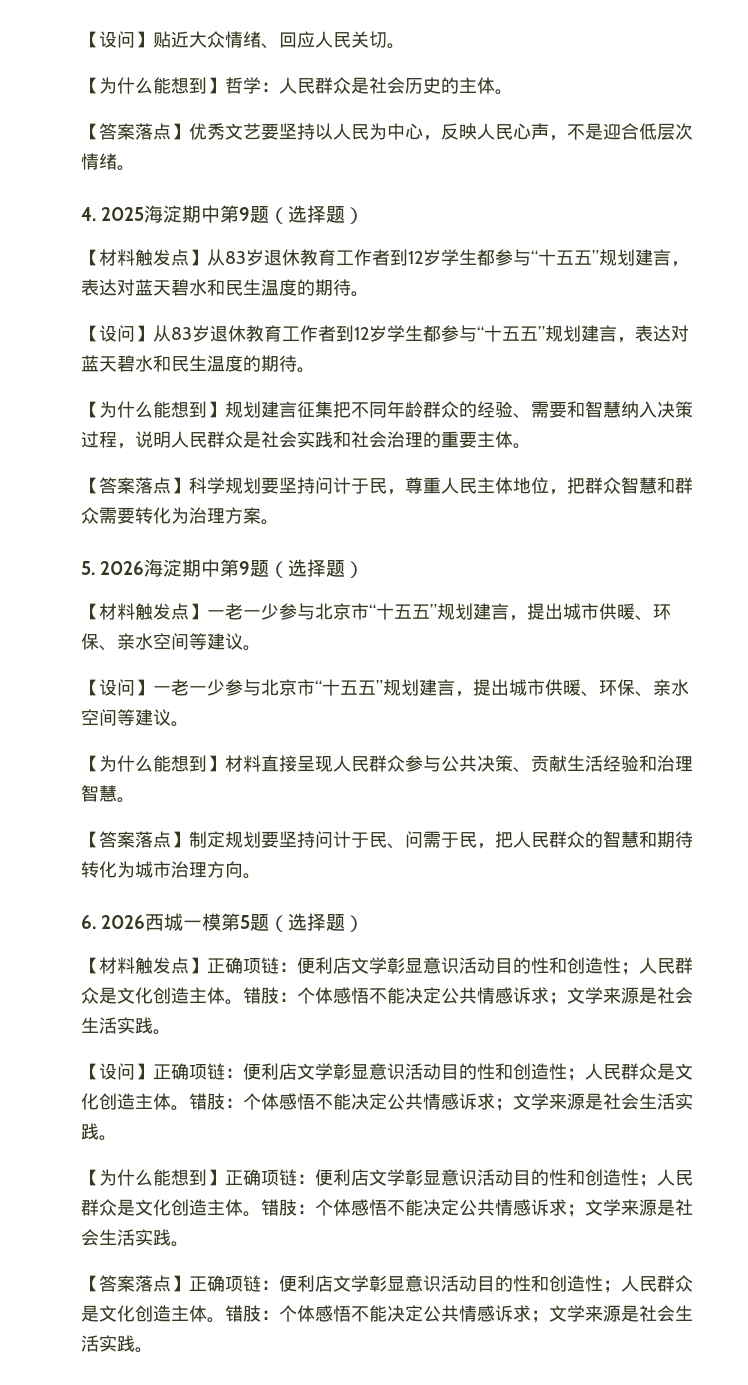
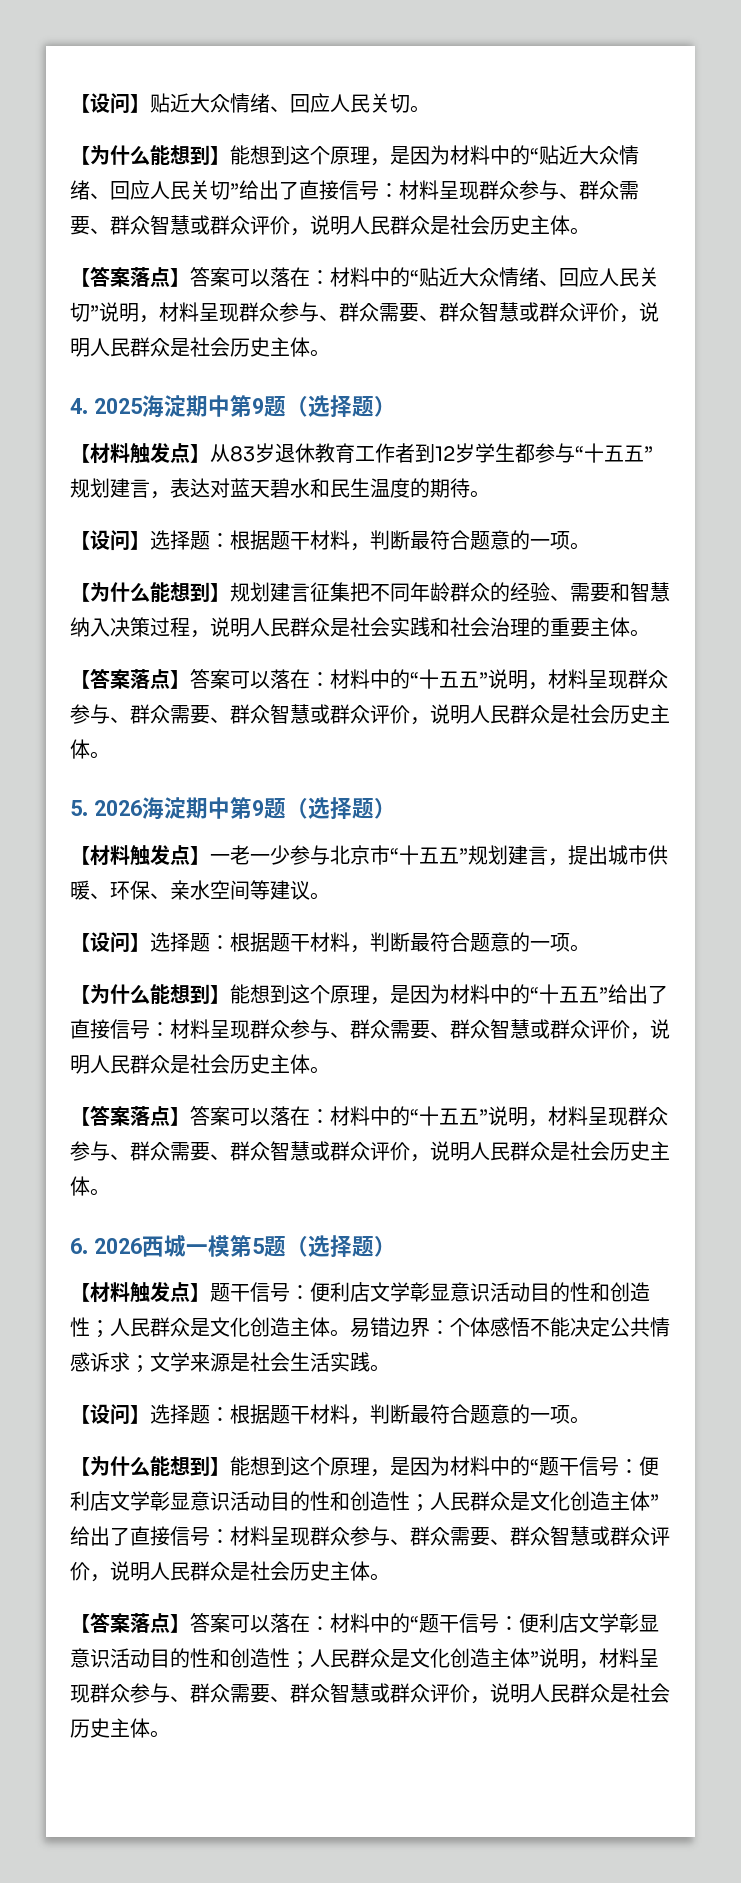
- 【为什么能想到】哲学：人民群众是社会历史的主体。
- 【答案落点】优秀文艺要坚持以人民为中心，反映人民心声，不是迎合低层次情绪。
+ 【为什么能想到】能想到这个原理，是因为材料中的“贴近大众情绪、回应人民关切”给出了直接信号：材料呈现群众参与、群众需要、群众智慧或群众评价，说明人民群众是社会历史主体。
+ 【答案落点】答案可以落在：材料中的“贴近大众情绪、回应人民关切”说明，材料呈现群众参与、群众需要、群众智慧或群众评价，说明人民群众是社会历史主体。
  【材料触发点】从83岁退休教育工作者到12岁学生都参与“十五五”规划建言，表达对蓝天碧水和民生温度的期待。
- 【设问】从83岁退休教育工作者到12岁学生都参与“十五五”规划建言，表达对蓝天碧水和民生温度的期待。
+ 【设问】选择题：根据题干材料，判断最符合题意的一项。
  【为什么能想到】规划建言征集把不同年龄群众的经验、需要和智慧纳入决策过程，说明人民群众是社会实践和社会治理的重要主体。
- 【答案落点】科学规划要坚持问计于民，尊重人民主体地位，把群众智慧和群众需要转化为治理方案。
+ 【答案落点】答案可以落在：材料中的“十五五”说明，材料呈现群众参与、群众需要、群众智慧或群众评价，说明人民群众是社会历史主体。
  【材料触发点】一老一少参与北京市“十五五”规划建言，提出城市供暖、环保、亲水空间等建议。
- 【设问】一老一少参与北京市“十五五”规划建言，提出城市供暖、环保、亲水空间等建议。
- 【为什么能想到】材料直接呈现人民群众参与公共决策、贡献生活经验和治理智慧。
- 【答案落点】制定规划要坚持问计于民、问需于民，把人民群众的智慧和期待转化为城市治理方向。
+ 【设问】选择题：根据题干材料，判断最符合题意的一项。
+ 【为什么能想到】能想到这个原理，是因为材料中的“十五五”给出了直接信号：材料呈现群众参与、群众需要、群众智慧或群众评价，说明人民群众是社会历史主体。
+ 【答案落点】答案可以落在：材料中的“十五五”说明，材料呈现群众参与、群众需要、群众智慧或群众评价，说明人民群众是社会历史主体。
- 【材料触发点】正确项链：便利店文学彰显意识活动目的性和创造性；人民群众是文化创造主体。错肢：个体感悟不能决定公共情感诉求；文学来源是社会生活实践。
- 【设问】正确项链：便利店文学彰显意识活动目的性和创造性；人民群众是文化创造主体。错肢：个体感悟不能决定公共情感诉求；文学来源是社会生活实践。
- 【为什么能想到】正确项链：便利店文学彰显意识活动目的性和创造性；人民群众是文化创造主体。错肢：个体感悟不能决定公共情感诉求；文学来源是社会生活实践。
- 【答案落点】正确项链：便利店文学彰显意识活动目的性和创造性；人民群众是文化创造主体。错肢：个体感悟不能决定公共情感诉求；文学来源是社会生活实践。
+ 【材料触发点】题干信号：便利店文学彰显意识活动目的性和创造性；人民群众是文化创造主体。易错边界：个体感悟不能决定公共情感诉求；文学来源是社会生活实践。
+ 【设问】选择题：根据题干材料，判断最符合题意的一项。
+ 【为什么能想到】能想到这个原理，是因为材料中的“题干信号：便利店文学彰显意识活动目的性和创造性；人民群众是文化创造主体”给出了直接信号：材料呈现群众参与、群众需要、群众智慧或群众评价，说明人民群众是社会历史主体。
+ 【答案落点】答案可以落在：材料中的“题干信号：便利店文学彰显意识活动目的性和创造性；人民群众是文化创造主体”说明，材料呈现群众参与、群众需要、群众智慧或群众评价，说明人民群众是社会历史主体。

